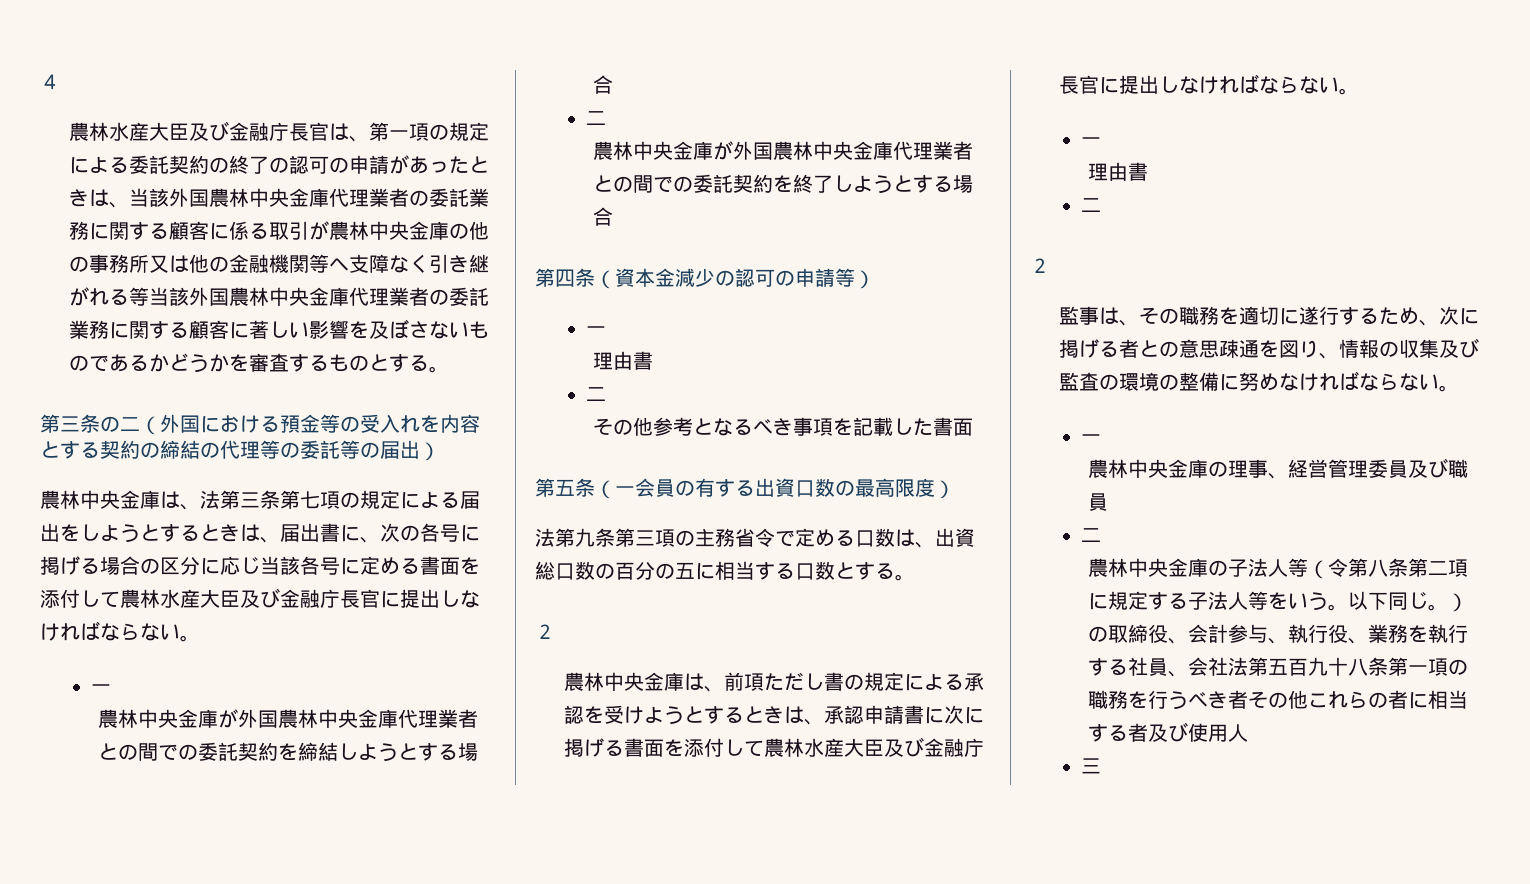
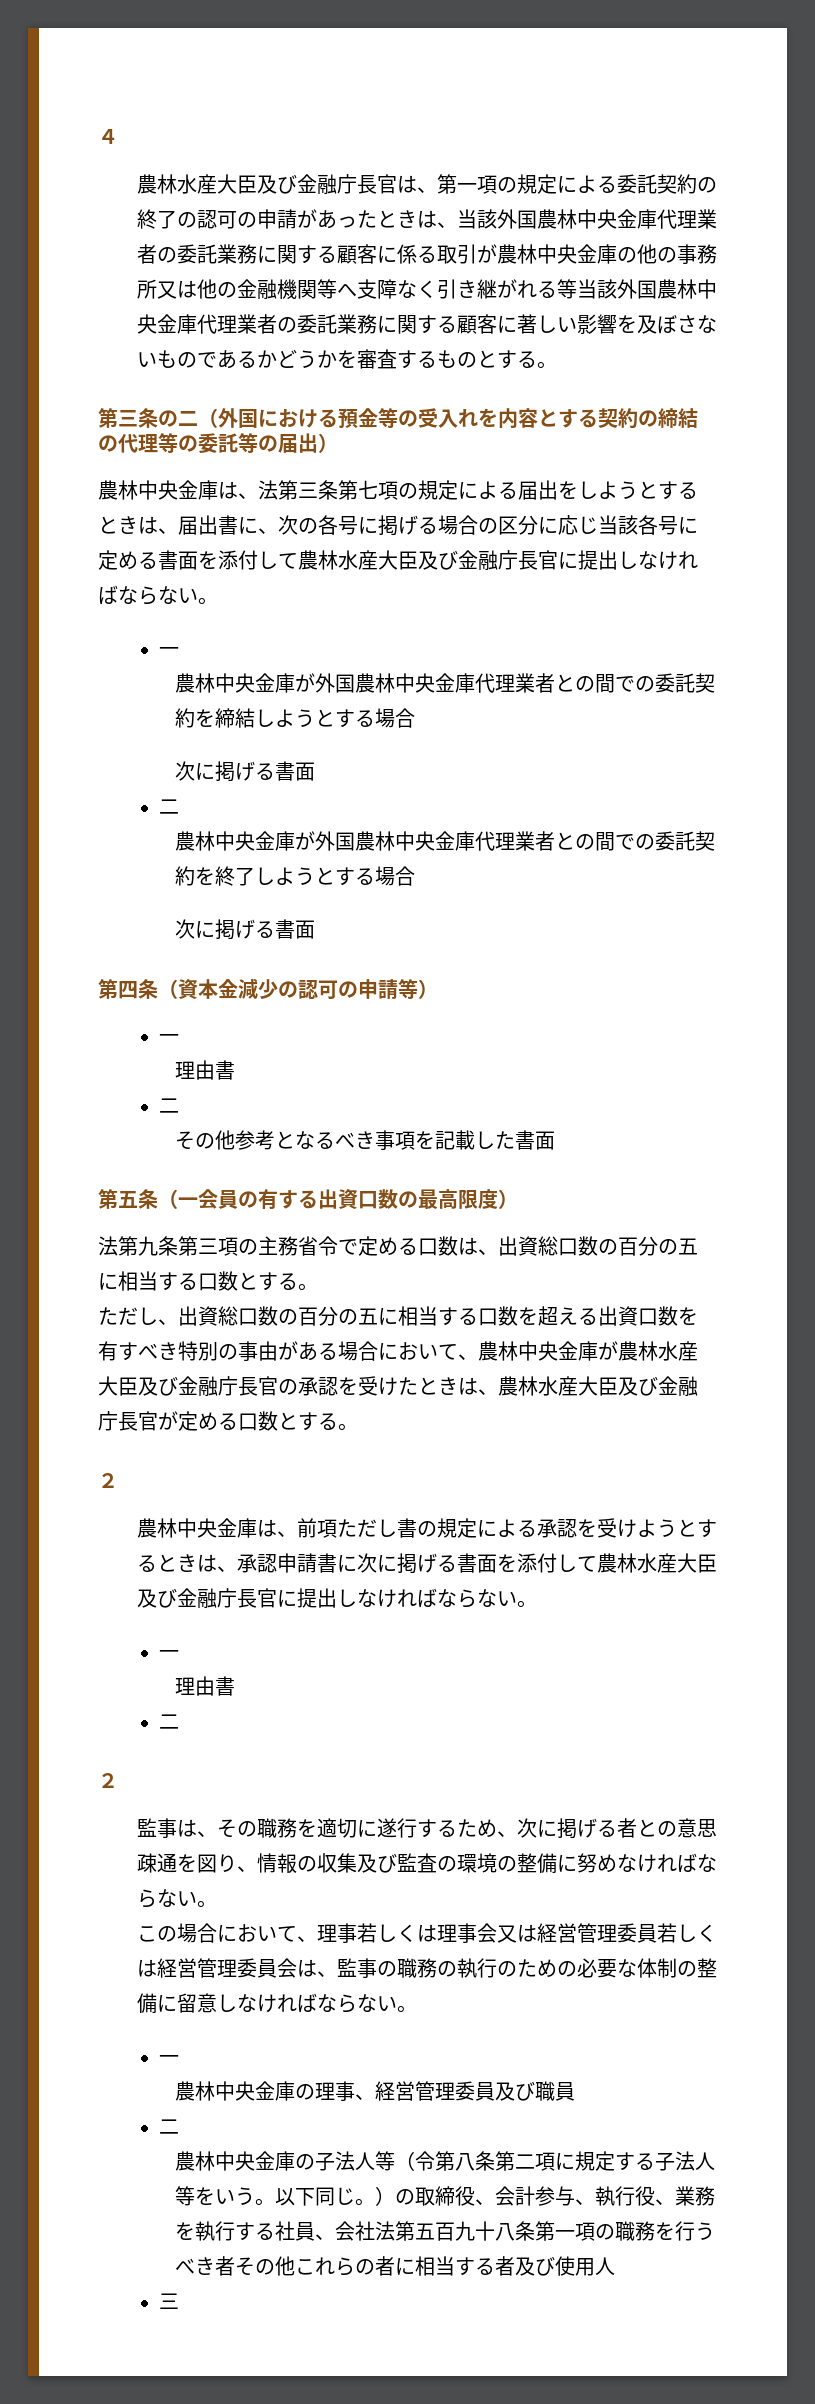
  農林中央金庫が外国農林中央金庫代理業者との間での委託契約を締結しようとする場合
+ 次に掲げる書面
  農林中央金庫が外国農林中央金庫代理業者との間での委託契約を終了しようとする場合
+ 次に掲げる書面
+ ただし、出資総口数の百分の五に相当する口数を超える出資口数を有すべき特別の事由がある場合において、農林中央金庫が農林水産大臣及び金融庁長官の承認を受けたときは、農林水産大臣及び金融庁長官が定める口数とする。
+ この場合において、理事若しくは理事会又は経営管理委員若しくは経営管理委員会は、監事の職務の執行のための必要な体制の整備に留意しなければならない。

